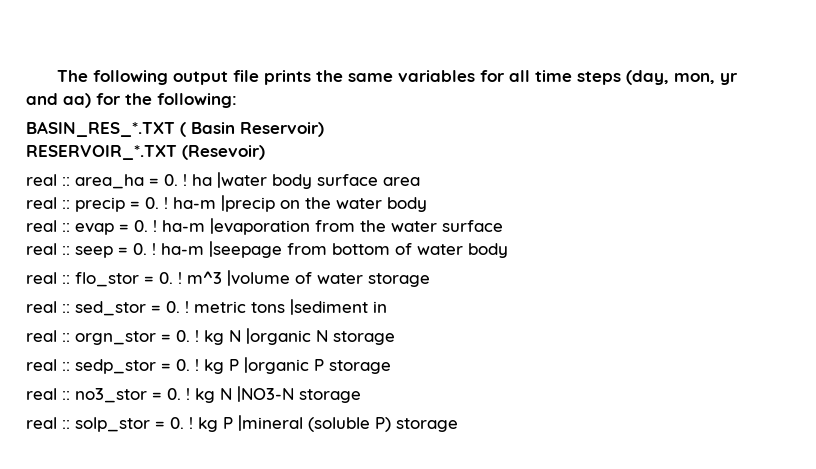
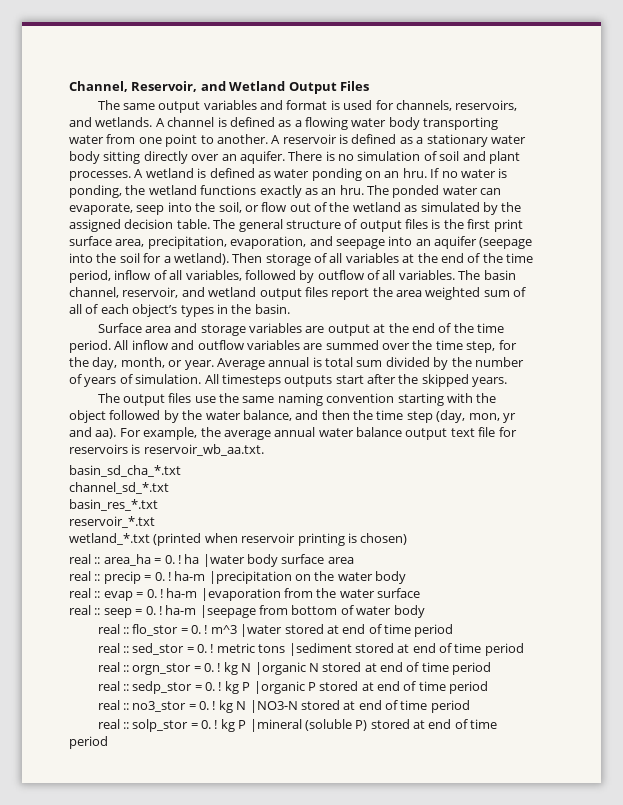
- The following output file prints the same variables for all time steps (day, mon, yr and aa) for the following:
- BASIN_RES_*.TXT ( Basin Reservoir)
- RESERVOIR_*.TXT (Resevoir)
+ Channel, Reservoir, and Wetland Output Files
+ The same output variables and format is used for channels, reservoirs, and wetlands. A channel is defined as a flowing water body transporting water from one point to another. A reservoir is defined as a stationary water body sitting directly over an aquifer. There is no simulation of soil and plant processes. A wetland is defined as water ponding on an hru. If no water is ponding, the wetland functions exactly as an hru. The ponded water can evaporate, seep into the soil, or flow out of the wetland as simulated by the assigned decision table. The general structure of output files is the first print surface area, precipitation, evaporation, and seepage into an aquifer (seepage into the soil for a wetland). Then storage of all variables at the end of the time period, inflow of all variables, followed by outflow of all variables. The basin channel, reservoir, and wetland output files report the area weighted sum of all of each object’s types in the basin.
+ Surface area and storage variables are output at the end of the time period. All inflow and outflow variables are summed over the time step, for the day, month, or year. Average annual is total sum divided by the number of years of simulation. All timesteps outputs start after the skipped years.
+ The output files use the same naming convention starting with the object followed by the water balance, and then the time step (day, mon, yr and aa). For example, the average annual water balance output text file for reservoirs is reservoir_wb_aa.txt.
+ basin_sd_cha_*.txt
+ channel_sd_*.txt
+ basin_res_*.txt
+ reservoir_*.txt
+ wetland_*.txt (printed when reservoir printing is chosen)
- real :: precip = 0. ! ha-m |precip on the water body
+ real :: precip = 0. ! ha-m |precipitation on the water body
- real :: flo_stor = 0. ! m^3 |volume of water storage
+ real :: flo_stor = 0. ! m^3 |water stored at end of time period
- real :: sed_stor = 0. ! metric tons |sediment in
+ real :: sed_stor = 0. ! metric tons |sediment stored at end of time period
- real :: orgn_stor = 0. ! kg N |organic N storage
+ real :: orgn_stor = 0. ! kg N |organic N stored at end of time period
- real :: sedp_stor = 0. ! kg P |organic P storage
+ real :: sedp_stor = 0. ! kg P |organic P stored at end of time period
- real :: no3_stor = 0. ! kg N |NO3-N storage
+ real :: no3_stor = 0. ! kg N |NO3-N stored at end of time period
- real :: solp_stor = 0. ! kg P |mineral (soluble P) storage
+ real :: solp_stor = 0. ! kg P |mineral (soluble P) stored at end of time period

